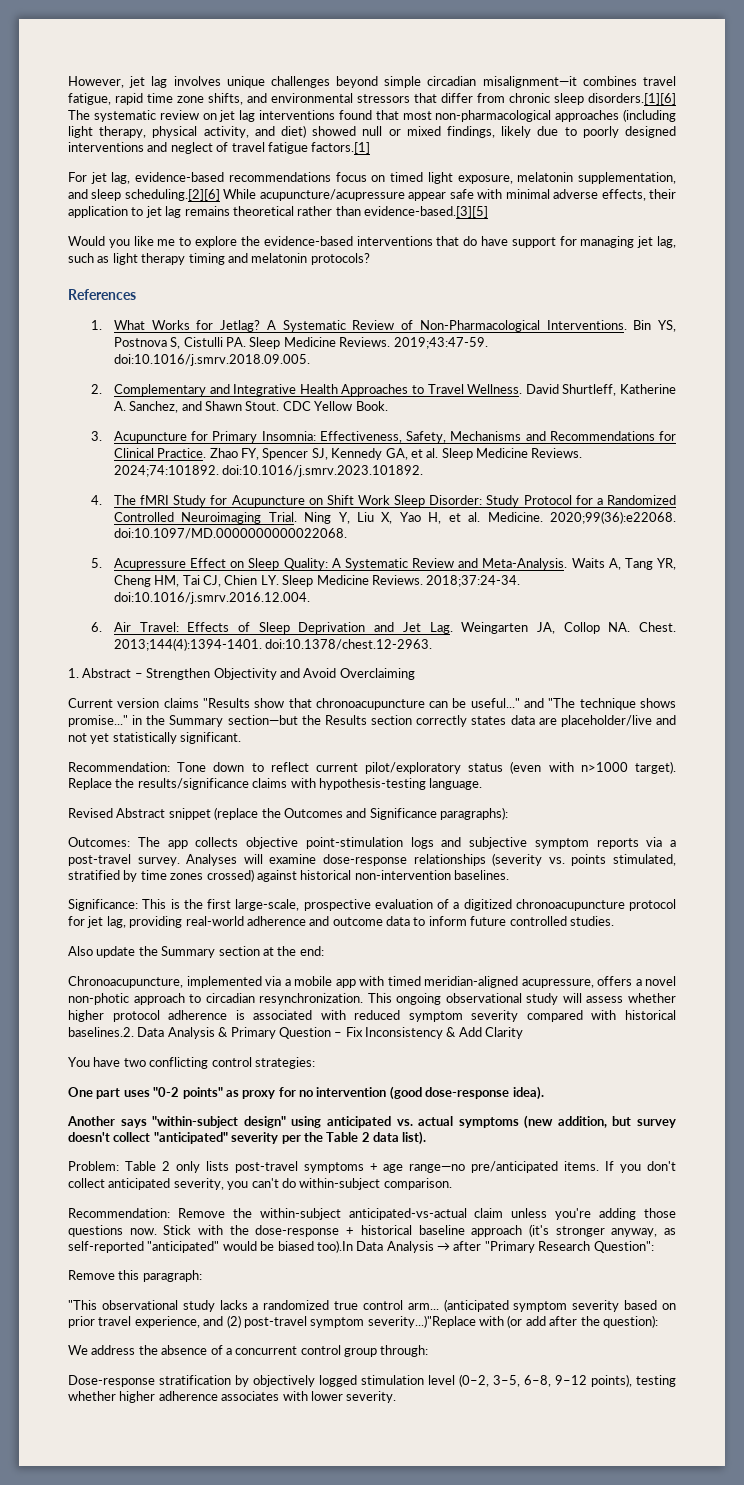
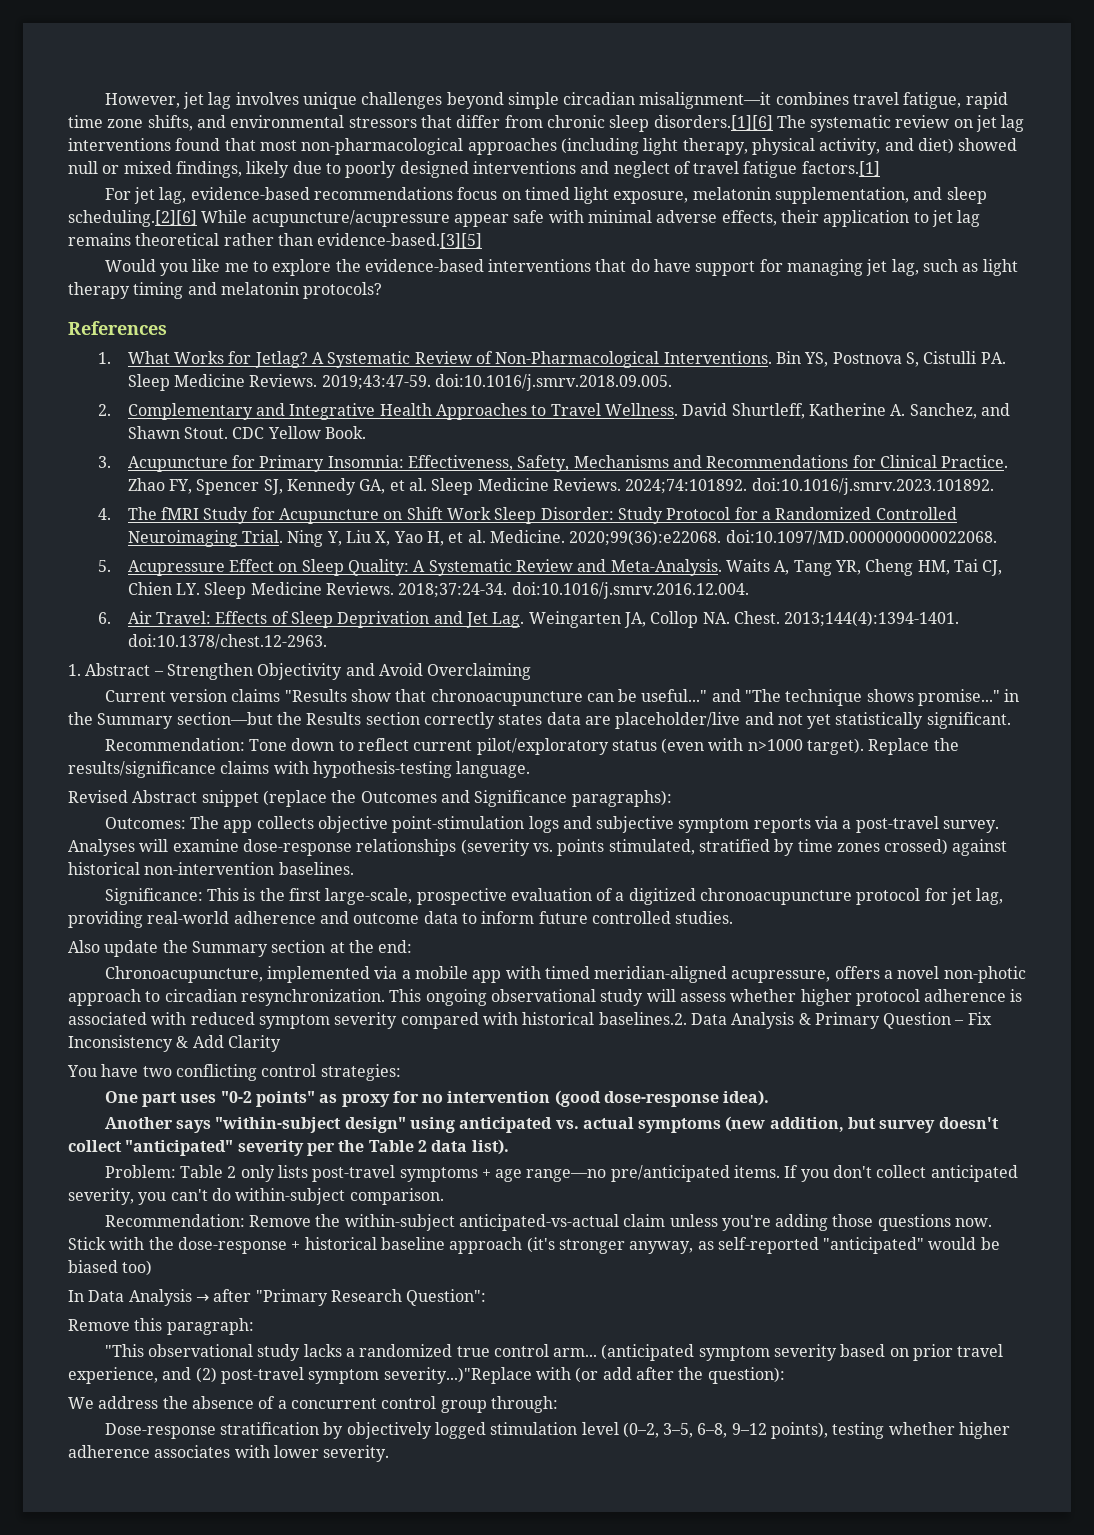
- Stick with the dose-response + historical baseline approach (it's stronger anyway, as self-reported "anticipated" would be biased too).In Data Analysis → after "Primary Research Question":
+ Stick with the dose-response + historical baseline approach (it's stronger anyway, as self-reported "anticipated" would be biased too)
+ In Data Analysis → after "Primary Research Question":

